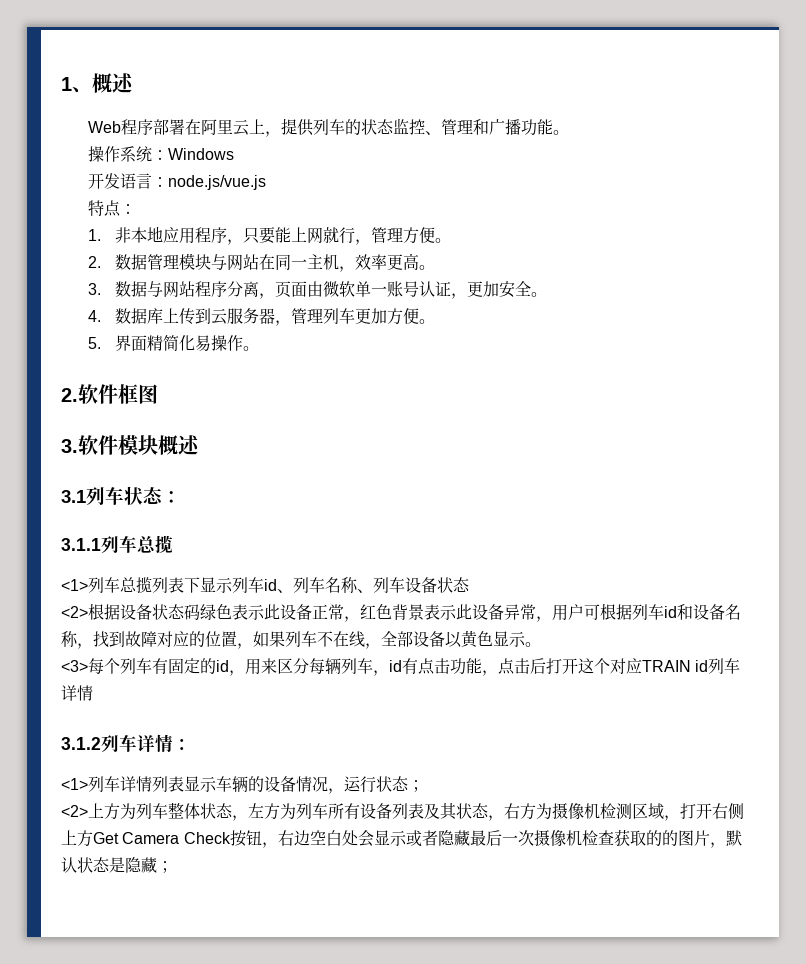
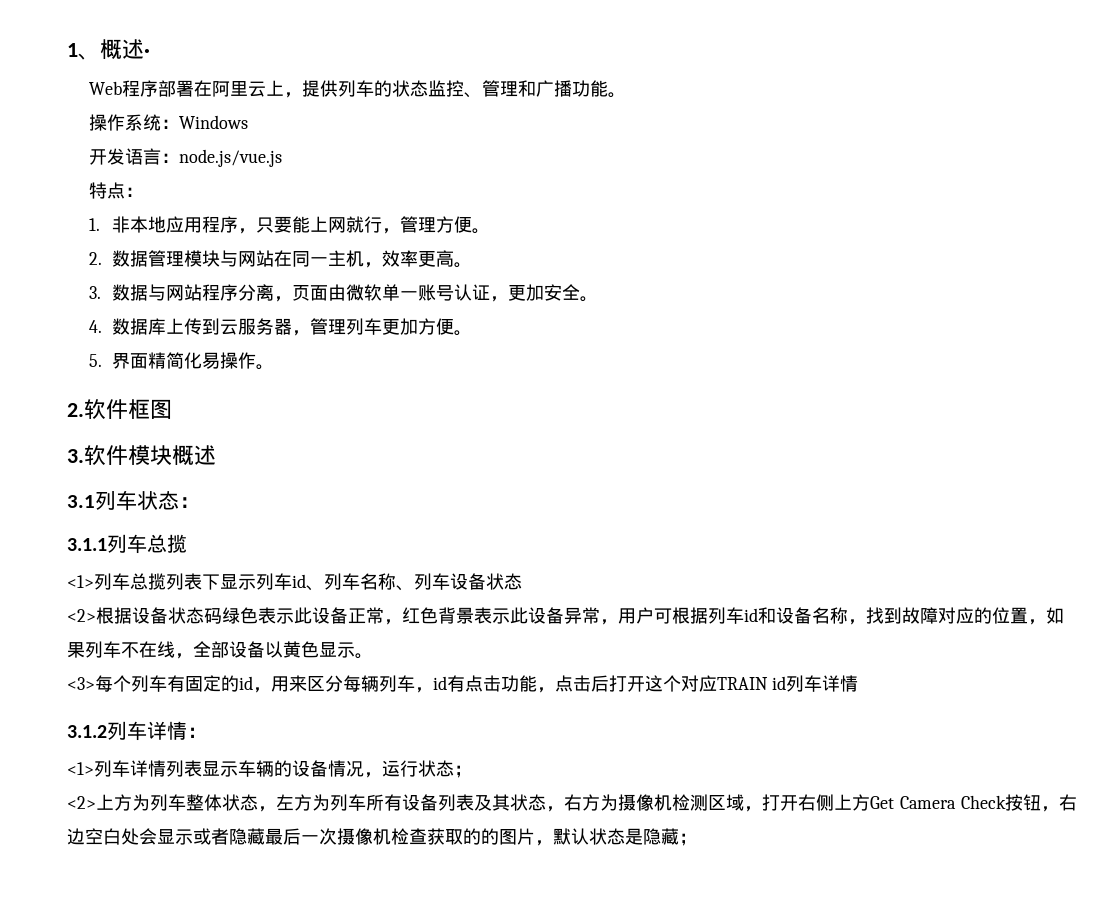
- 1、概述
+ 1、概述·

